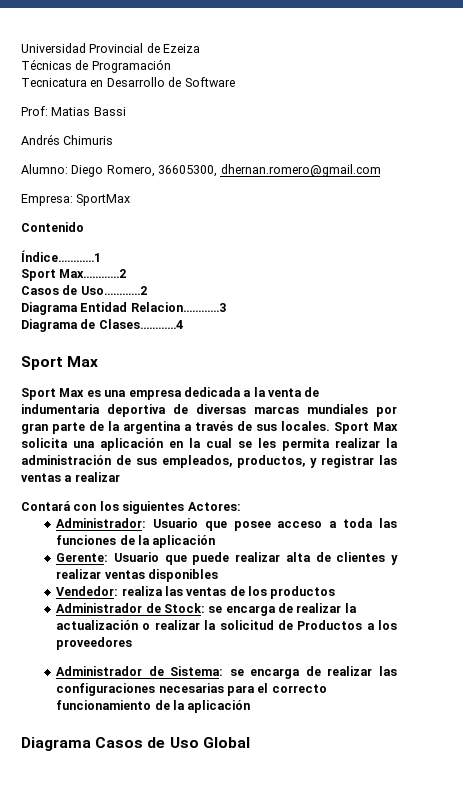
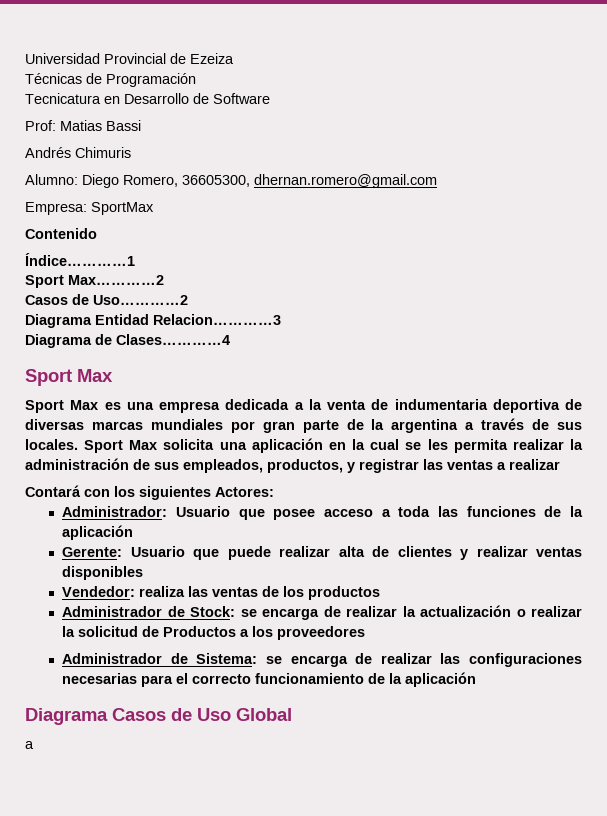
  Diagrama Casos de Uso Global
+ a

